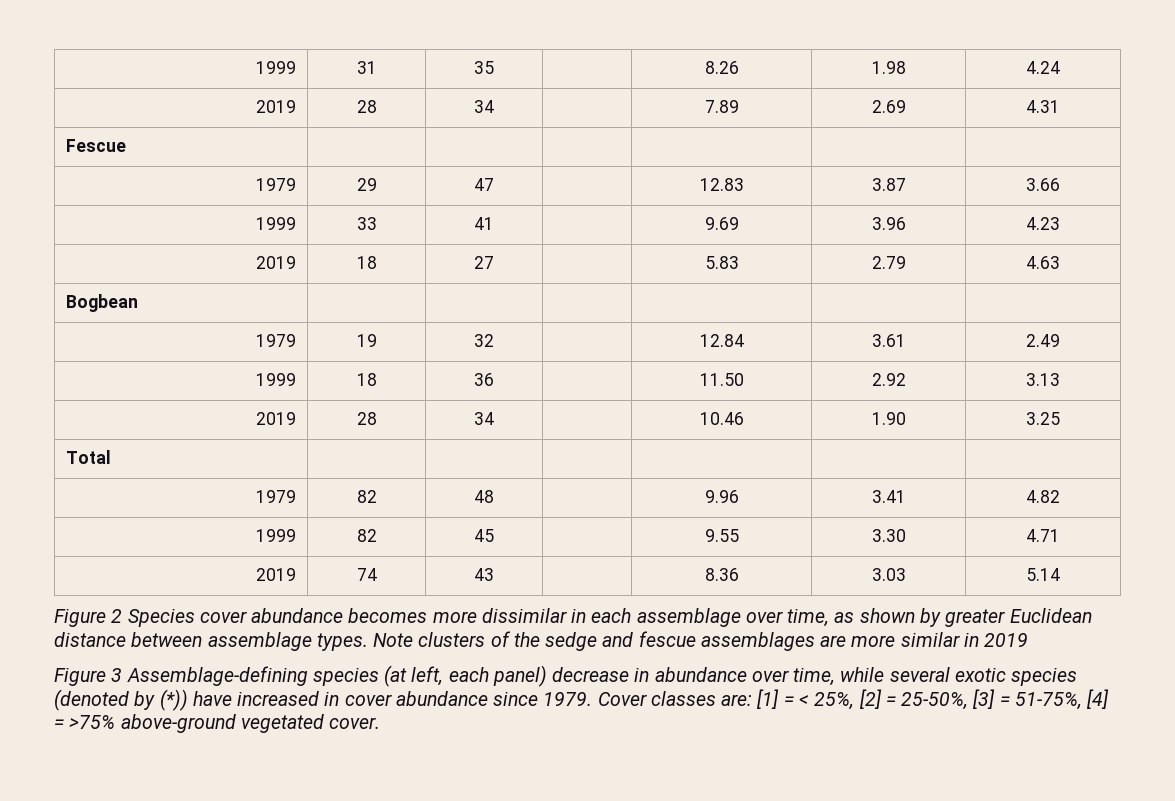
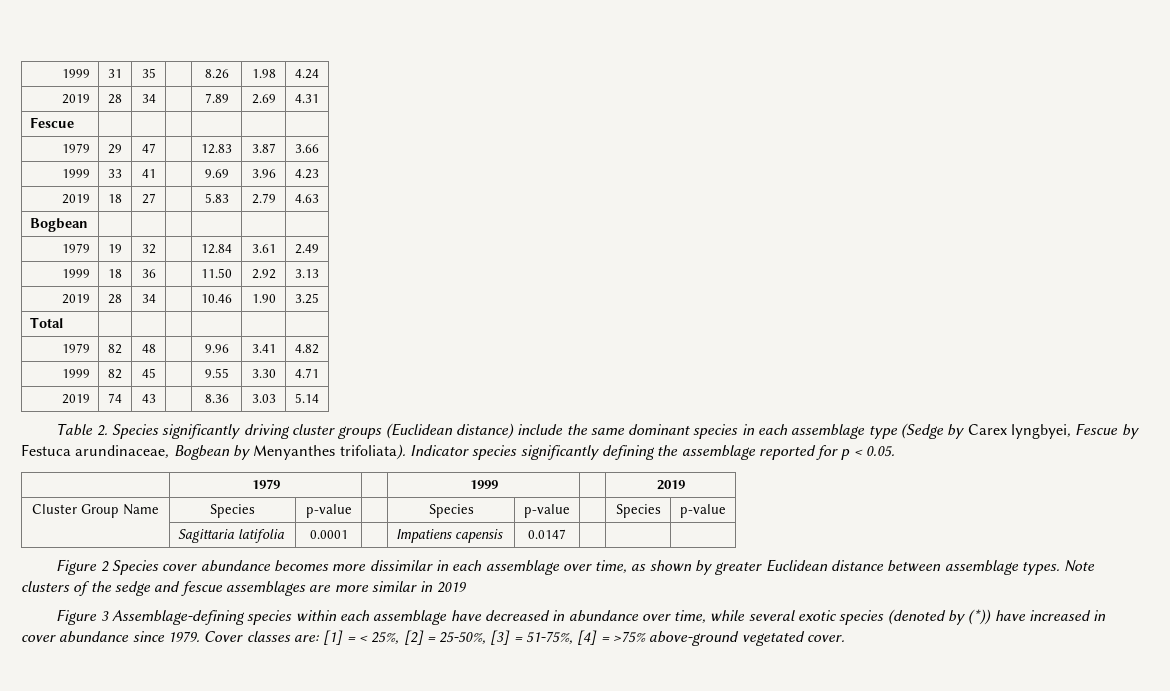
+ Table 2. Species significantly driving cluster groups (Euclidean distance) include the same dominant species in each assemblage type (Sedge by Carex lyngbyei, Fescue by Festuca arundinaceae, Bogbean by Menyanthes trifoliata). Indicator species significantly defining the assemblage reported for p < 0.05.
+ | 1979 | | 1999 | | 2019
+ Cluster Group Name | Species | p-value | | Species | p-value | | Species | p-value
+ | Sagittaria latifolia | 0.0001 | | Impatiens capensis | 0.0147 | | |
- Figure 3 Assemblage-defining species (at left, each panel) decrease in abundance over time, while several exotic species (denoted by (*)) have increased in cover abundance since 1979.
+ Figure 3 Assemblage-defining species within each assemblage have decreased in abundance over time, while several exotic species (denoted by (*)) have increased in cover abundance since 1979.

